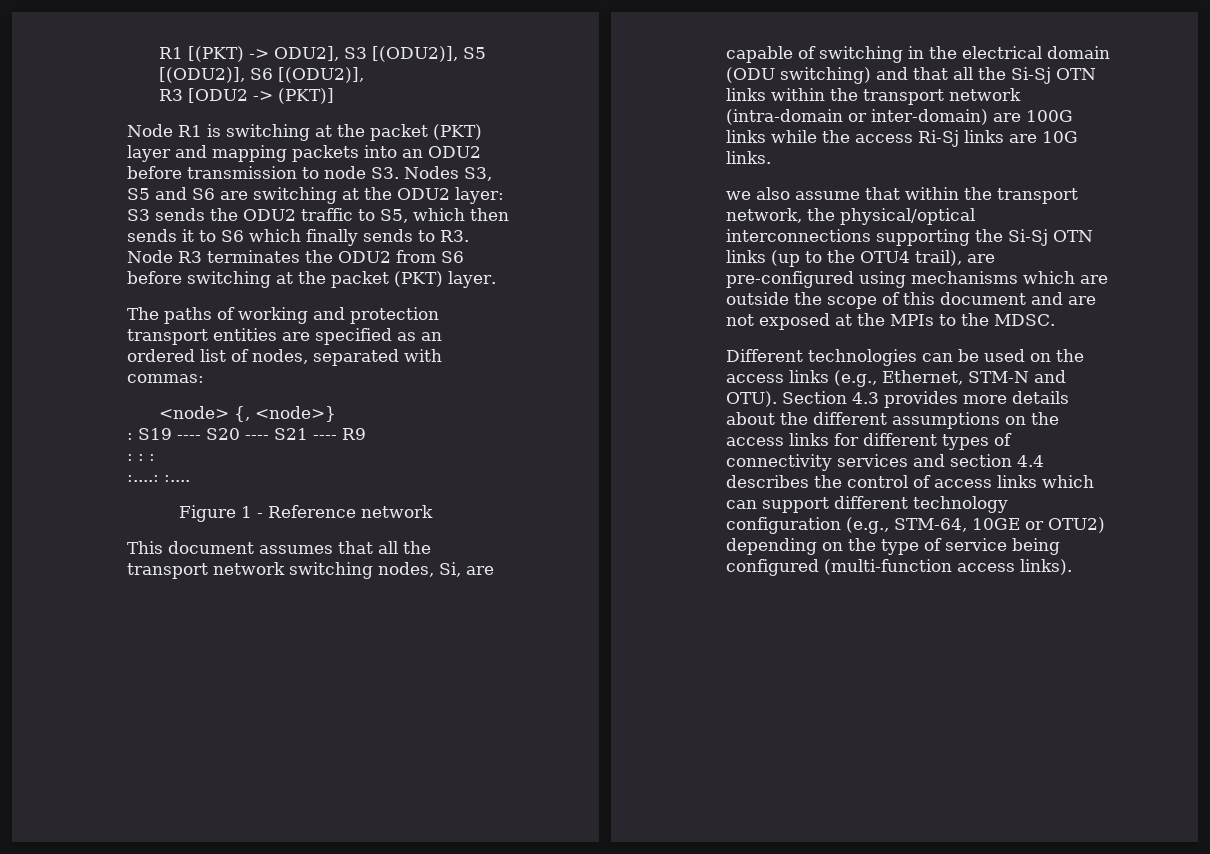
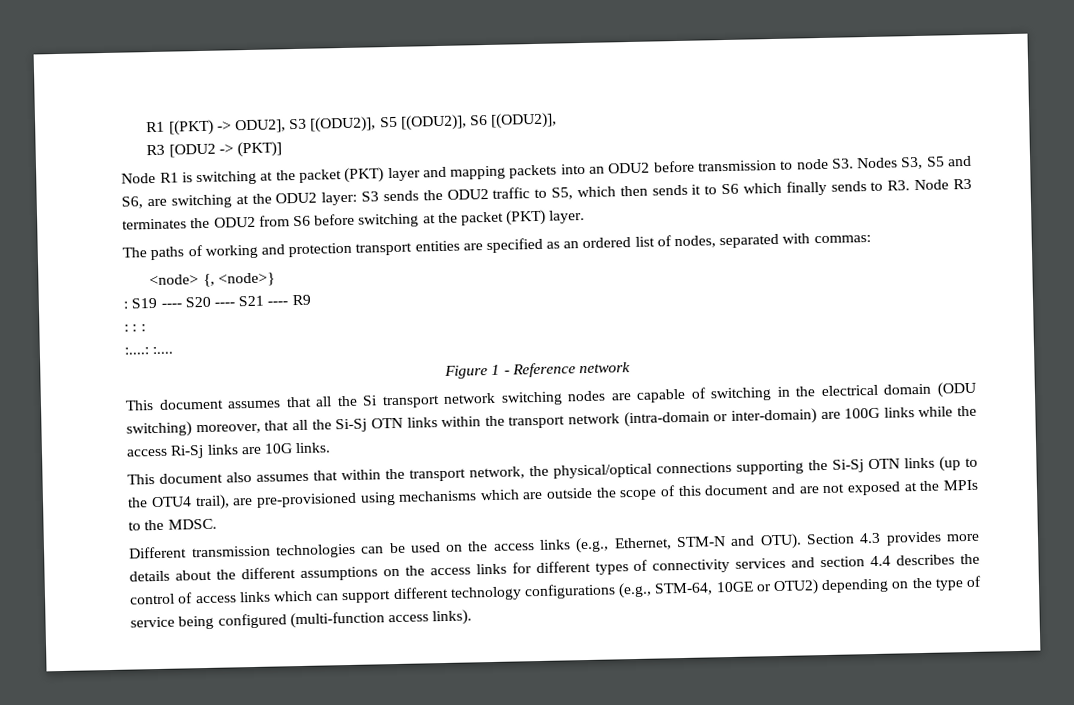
- Node R1 is switching at the packet (PKT) layer and mapping packets into an ODU2 before transmission to node S3. Nodes S3, S5 and S6 are switching at the ODU2 layer:
+ Node R1 is switching at the packet (PKT) layer and mapping packets into an ODU2 before transmission to node S3. Nodes S3, S5 and S6, are switching at the ODU2 layer:
- This document assumes that all the transport network switching nodes, Si, are capable of switching in the electrical domain (ODU switching) and that all the Si-Sj OTN links within the transport network (intra-domain or inter-domain) are 100G links while the access Ri-Sj links are 10G links.
+ This document assumes that all the Si transport network switching nodes are capable of switching in the electrical domain (ODU switching) moreover, that all the Si-Sj OTN links within the transport network (intra-domain or inter-domain) are 100G links while the access Ri-Sj links are 10G links.
- we also assume that within the transport network, the physical/optical interconnections supporting the Si-Sj OTN links (up to the OTU4 trail), are pre-configured using mechanisms which are outside the scope of this document and are not exposed at the MPIs to the MDSC.
+ This document also assumes that within the transport network, the physical/optical connections supporting the Si-Sj OTN links (up to the OTU4 trail), are pre-provisioned using mechanisms which are outside the scope of this document and are not exposed at the MPIs to the MDSC.
- Different technologies can be used on the access links (e.g., Ethernet, STM-N and OTU).
+ Different transmission technologies can be used on the access links (e.g., Ethernet, STM-N and OTU).
- Section 4.3 provides more details about the different assumptions on the access links for different types of connectivity services and section 4.4 describes the control of access links which can support different technology configuration (e.g., STM-64, 10GE or OTU2) depending on the type of service being configured (multi-function access links).
+ Section 4.3 provides more details about the different assumptions on the access links for different types of connectivity services and section 4.4 describes the control of access links which can support different technology configurations (e.g., STM-64, 10GE or OTU2) depending on the type of service being configured (multi-function access links).

